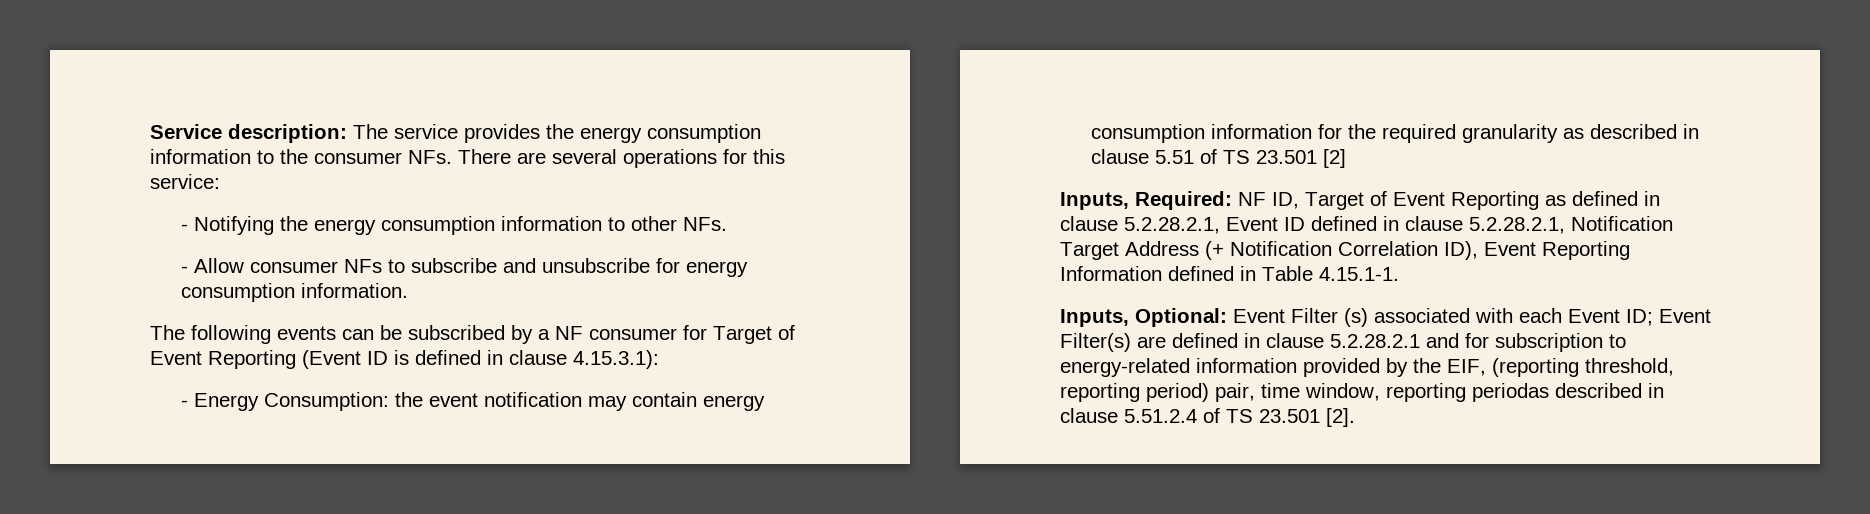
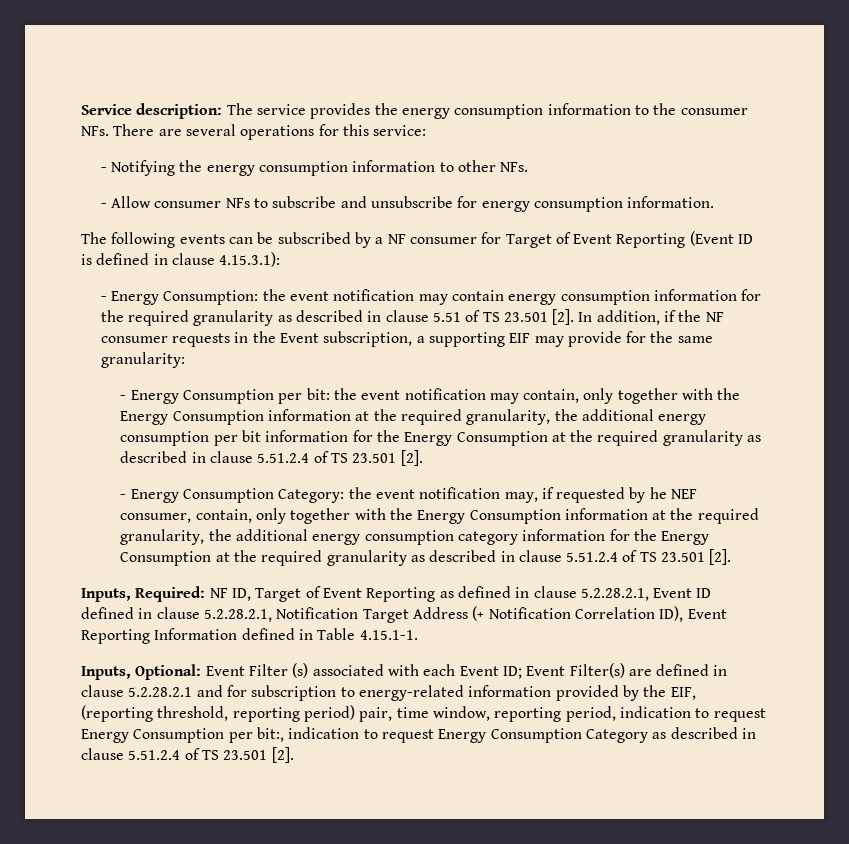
- - Energy Consumption: the event notification may contain energy consumption information for the required granularity as described in clause 5.51 of TS 23.501 [2]
+ - Energy Consumption: the event notification may contain energy consumption information for the required granularity as described in clause 5.51 of TS 23.501 [2]. In addition, if the NF consumer requests in the Event subscription, a supporting EIF may provide for the same granularity:
+ - Energy Consumption per bit: the event notification may contain, only together with the Energy Consumption information at the required granularity, the additional energy consumption per bit information for the Energy Consumption at the required granularity as described in clause 5.51.2.4 of TS 23.501 [2].
+ - Energy Consumption Category: the event notification may, if requested by he NEF consumer, contain, only together with the Energy Consumption information at the required granularity, the additional energy consumption category information for the Energy Consumption at the required granularity as described in clause 5.51.2.4 of TS 23.501 [2].
- Inputs, Optional: Event Filter (s) associated with each Event ID; Event Filter(s) are defined in clause 5.2.28.2.1 and for subscription to energy-related information provided by the EIF, (reporting threshold, reporting period) pair, time window, reporting periodas described in clause 5.51.2.4 of TS 23.501 [2].
+ Inputs, Optional: Event Filter (s) associated with each Event ID; Event Filter(s) are defined in clause 5.2.28.2.1 and for subscription to energy-related information provided by the EIF, (reporting threshold, reporting period) pair, time window, reporting period, indication to request Energy Consumption per bit:, indication to request Energy Consumption Category as described in clause 5.51.2.4 of TS 23.501 [2].

